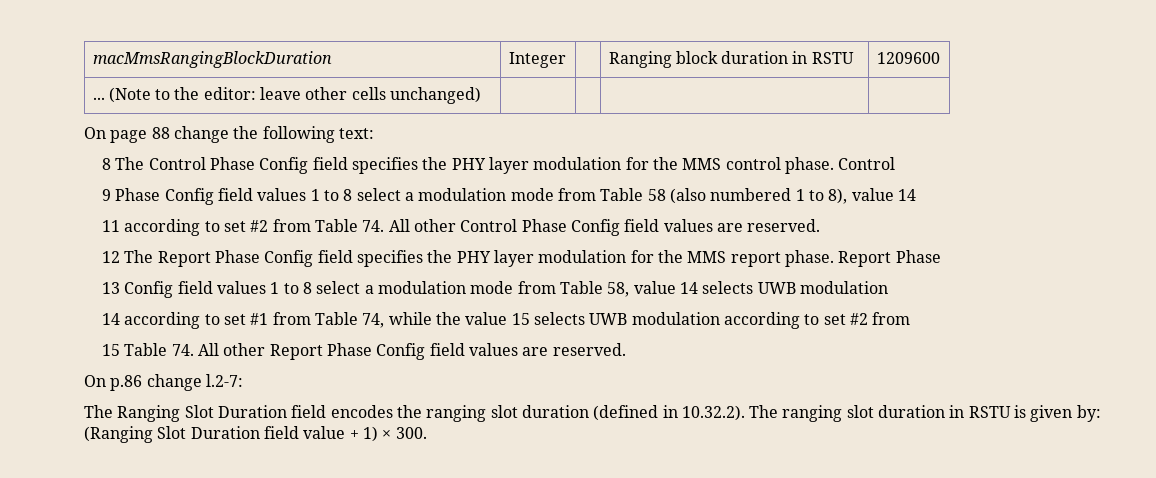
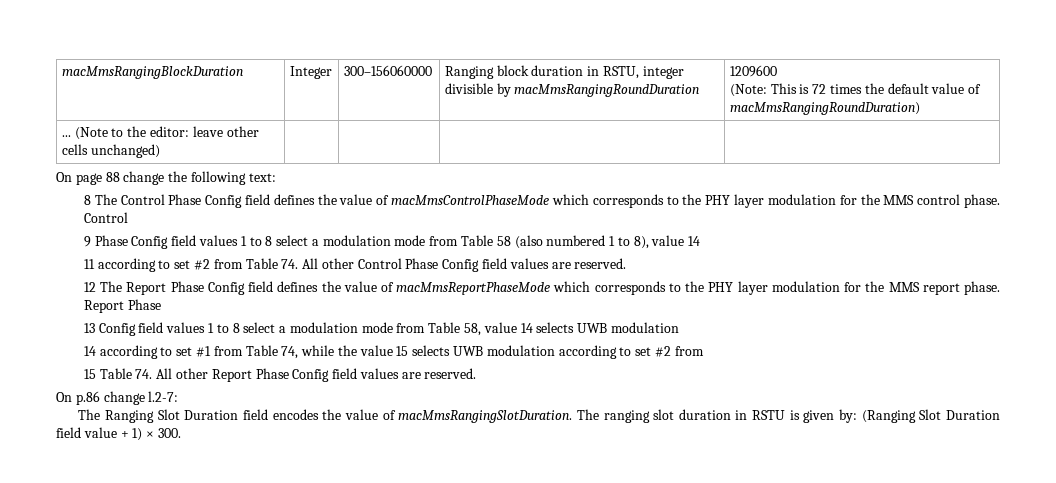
- macMmsRangingBlockDuration | Integer | | Ranging block duration in RSTU | 1209600
+ macMmsRangingBlockDuration | Integer | 300–156060000 | Ranging block duration in RSTU, integer divisible by macMmsRangingRoundDuration | 1209600
+ (Note: This is 72 times the default value of macMmsRangingRoundDuration)
- 8 The Control Phase Config field specifies the PHY layer modulation for the MMS control phase.
+ 8 The Control Phase Config field defines the value of macMmsControlPhaseMode which corresponds to the PHY layer modulation for the MMS control phase.
- 12 The Report Phase Config field specifies the PHY layer modulation for the MMS report phase.
+ 12 The Report Phase Config field defines the value of macMmsReportPhaseMode which corresponds to the PHY layer modulation for the MMS report phase.
- The Ranging Slot Duration field encodes the ranging slot duration (defined in 10.32.2). The ranging slot duration in RSTU is given by: (Ranging Slot Duration field value + 1) × 300.
+ The Ranging Slot Duration field encodes the value of macMmsRangingSlotDuration. The ranging slot duration in RSTU is given by: (Ranging Slot Duration field value + 1) × 300.

